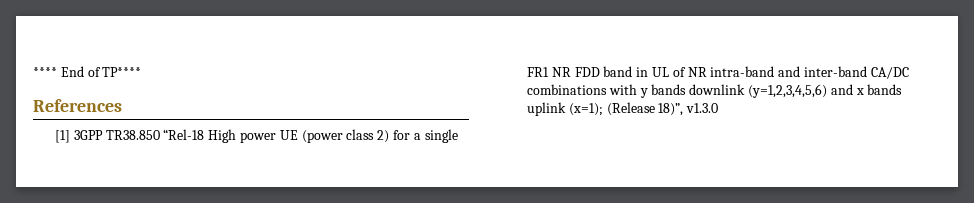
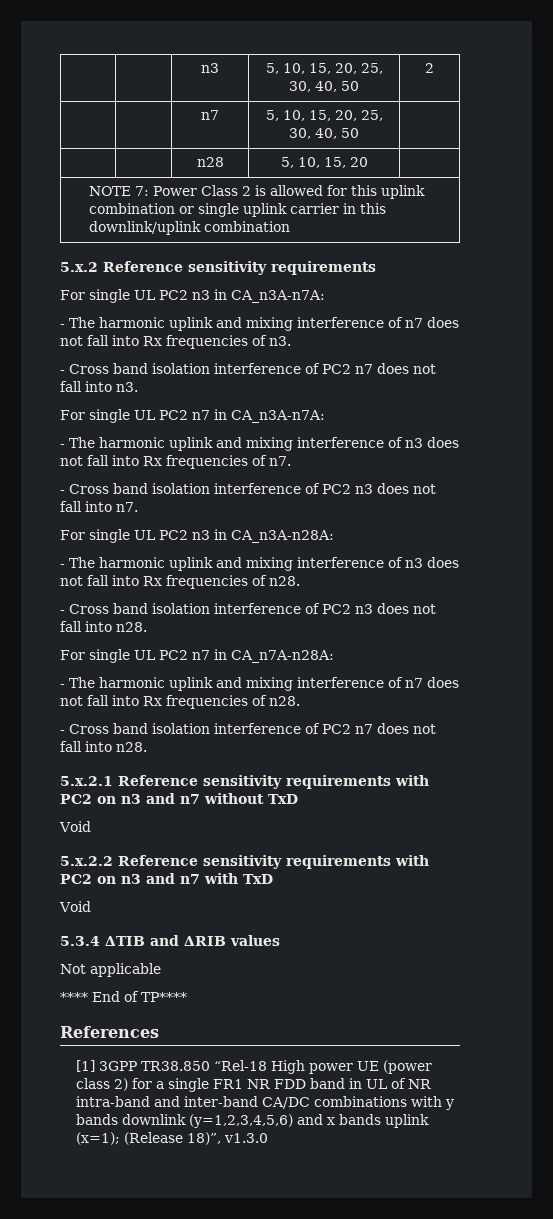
+ | | n3 | 5, 10, 15, 20, 25, 30, 40, 50 | 2
+ | | n7 | 5, 10, 15, 20, 25, 30, 40, 50 |
+ | | n28 | 5, 10, 15, 20 |
+ NOTE 7: Power Class 2 is allowed for this uplink combination or single uplink carrier in this downlink/uplink combination
+ 5.x.2 Reference sensitivity requirements
+ For single UL PC2 n3 in CA_n3A-n7A:
+ - The harmonic uplink and mixing interference of n7 does not fall into Rx frequencies of n3.
+ - Cross band isolation interference of PC2 n7 does not fall into n3.
+ For single UL PC2 n7 in CA_n3A-n7A:
+ - The harmonic uplink and mixing interference of n3 does not fall into Rx frequencies of n7.
+ - Cross band isolation interference of PC2 n3 does not fall into n7.
+ For single UL PC2 n3 in CA_n3A-n28A:
+ - The harmonic uplink and mixing interference of n3 does not fall into Rx frequencies of n28.
+ - Cross band isolation interference of PC2 n3 does not fall into n28.
+ For single UL PC2 n7 in CA_n7A-n28A:
+ - The harmonic uplink and mixing interference of n7 does not fall into Rx frequencies of n28.
+ - Cross band isolation interference of PC2 n7 does not fall into n28.
+ 5.x.2.1 Reference sensitivity requirements with PC2 on n3 and n7 without TxD
+ Void
+ 5.x.2.2 Reference sensitivity requirements with PC2 on n3 and n7 with TxD
+ Void
+ 5.3.4 ∆TIB and ∆RIB values
+ Not applicable

